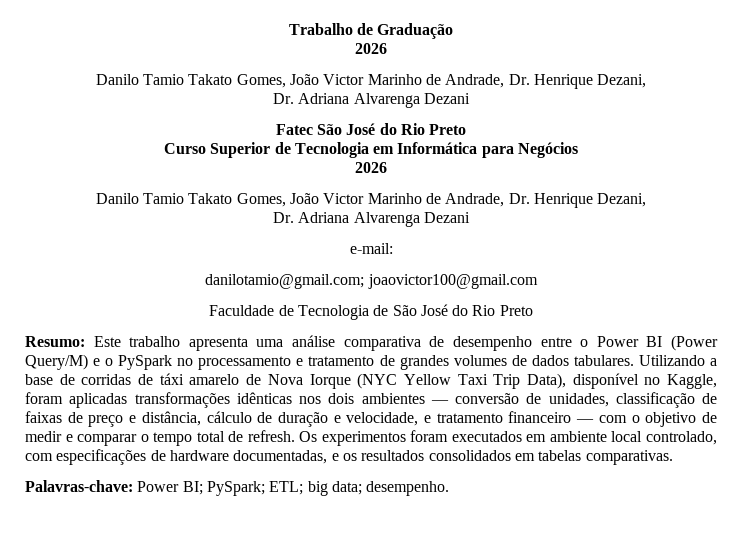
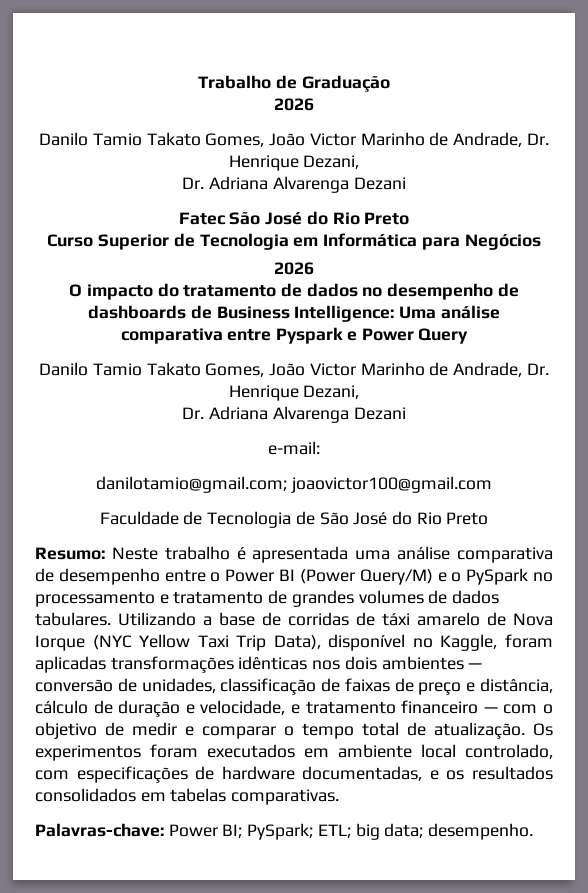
+ O impacto do tratamento de dados no desempenho de dashboards de Business Intelligence: Uma análise comparativa entre Pyspark e Power Query
- Resumo: Este trabalho apresenta uma análise comparativa de desempenho entre o Power BI (Power Query/M) e o PySpark no processamento e tratamento de grandes volumes de dados tabulares.
+ Resumo: Neste trabalho é apresentada uma análise comparativa de desempenho entre o Power BI (Power Query/M) e o PySpark no processamento e tratamento de grandes volumes de dados tabulares.
- Utilizando a base de corridas de táxi amarelo de Nova Iorque (NYC Yellow Taxi Trip Data), disponível no Kaggle, foram aplicadas transformações idênticas nos dois ambientes — conversão de unidades, classificação de faixas de preço e distância, cálculo de duração e velocidade, e tratamento financeiro — com o objetivo de medir e comparar o tempo total de refresh.
+ Utilizando a base de corridas de táxi amarelo de Nova Iorque (NYC Yellow Taxi Trip Data), disponível no Kaggle, foram aplicadas transformações idênticas nos dois ambientes — conversão de unidades, classificação de faixas de preço e distância, cálculo de duração e velocidade, e tratamento financeiro — com o objetivo de medir e comparar o tempo total de atualização.

